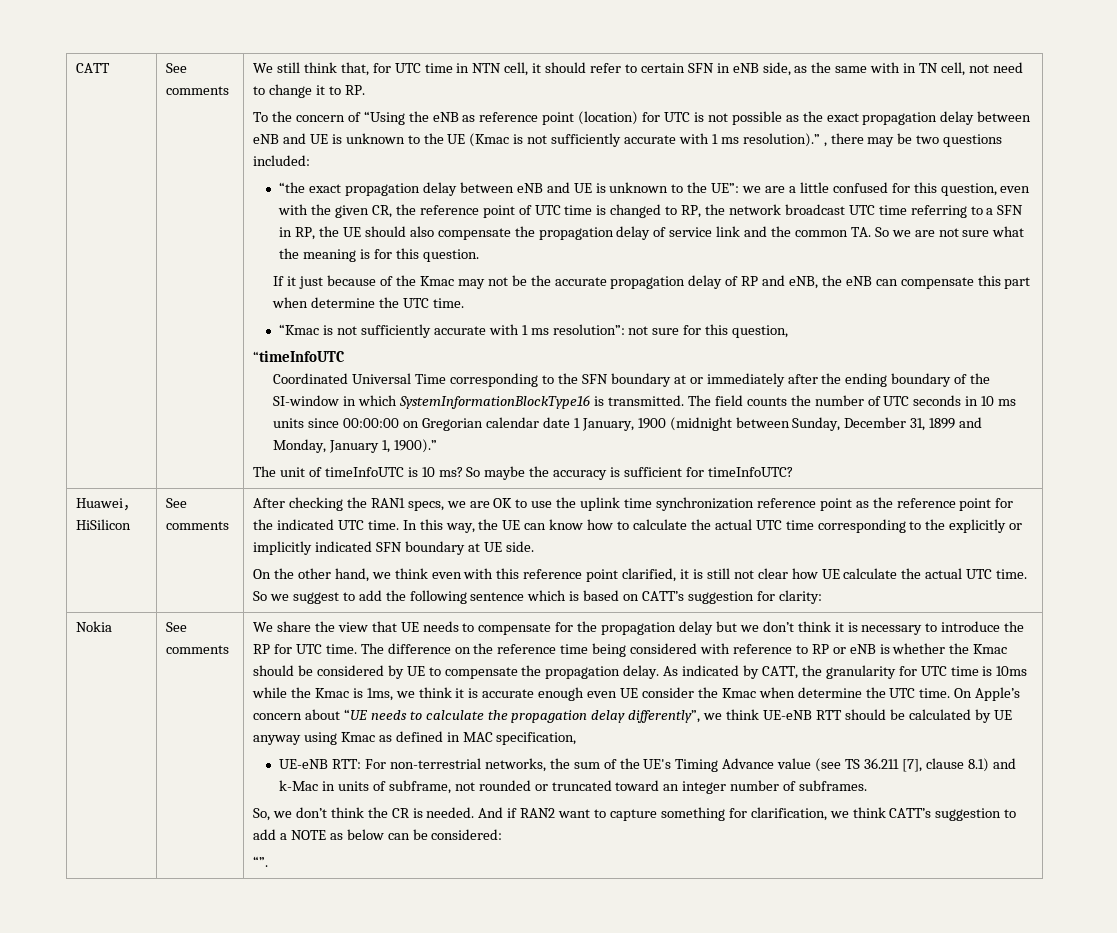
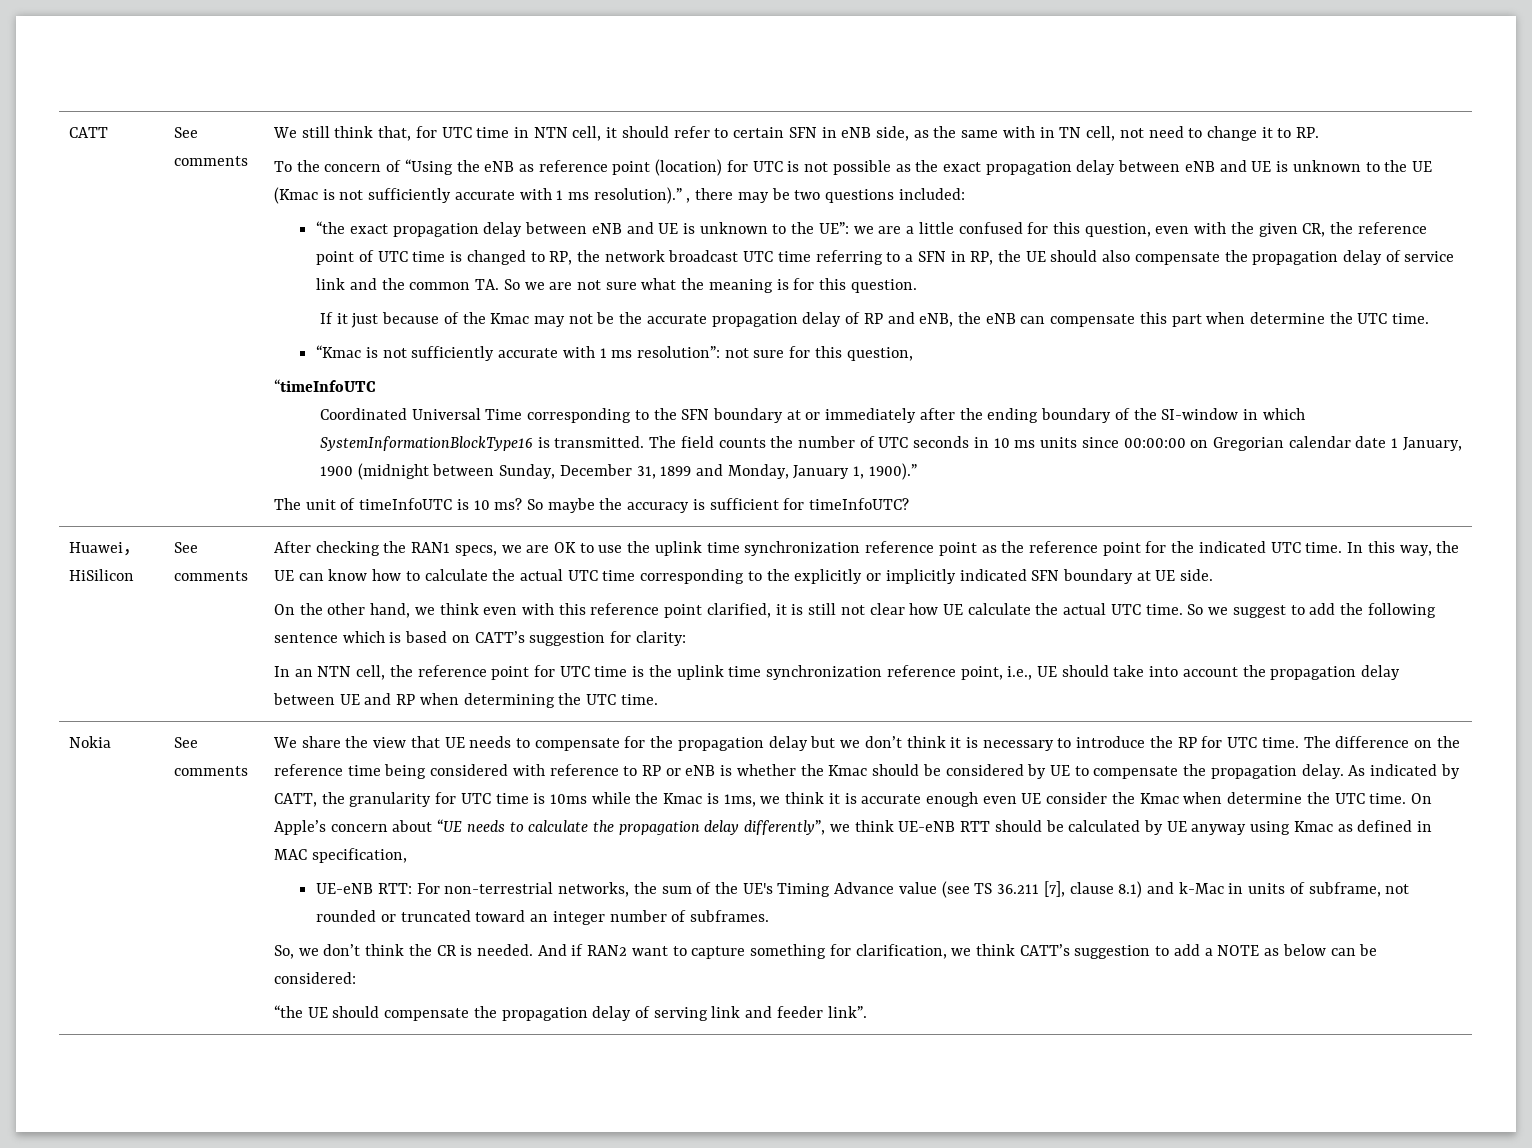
+ In an NTN cell, the reference point for UTC time is the uplink time synchronization reference point, i.e., UE should take into account the propagation delay between UE and RP when determining the UTC time.
- “”.
+ “the UE should compensate the propagation delay of serving link and feeder link”.

